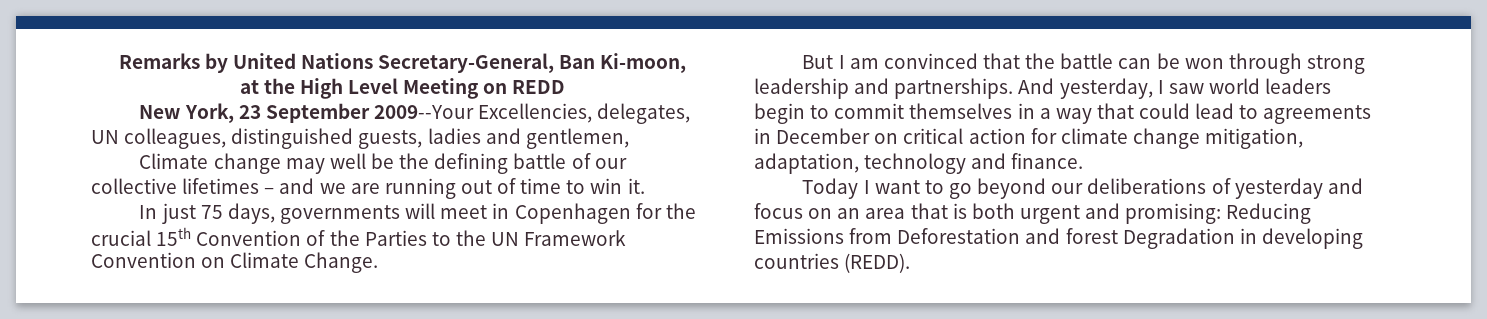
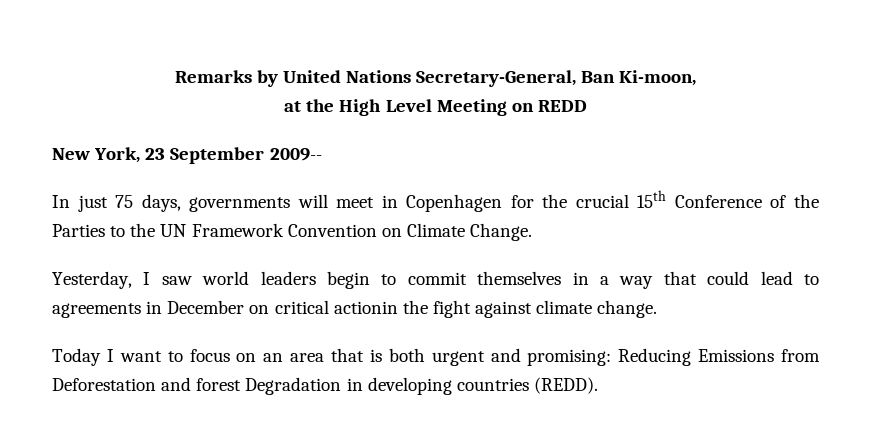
- New York, 23 September 2009--Your Excellencies, delegates, UN colleagues, distinguished guests, ladies and gentlemen,
- Climate change may well be the defining battle of our collective lifetimes – and we are running out of time to win it.
+ New York, 23 September 2009--
- In just 75 days, governments will meet in Copenhagen for the crucial 15th Convention of the Parties to the UN Framework Convention on Climate Change.
+ In just 75 days, governments will meet in Copenhagen for the crucial 15th Conference of the Parties to the UN Framework Convention on Climate Change.
- But I am convinced that the battle can be won through strong leadership and partnerships. And yesterday, I saw world leaders begin to commit themselves in a way that could lead to agreements in December on critical action for climate change mitigation, adaptation, technology and finance.
- Today I want to go beyond our deliberations of yesterday and focus on an area that is both urgent and promising: Reducing Emissions from Deforestation and forest Degradation in developing countries (REDD).
+ Yesterday, I saw world leaders begin to commit themselves in a way that could lead to agreements in December on critical actionin the fight against climate change.
+ Today I want to focus on an area that is both urgent and promising: Reducing Emissions from Deforestation and forest Degradation in developing countries (REDD).

